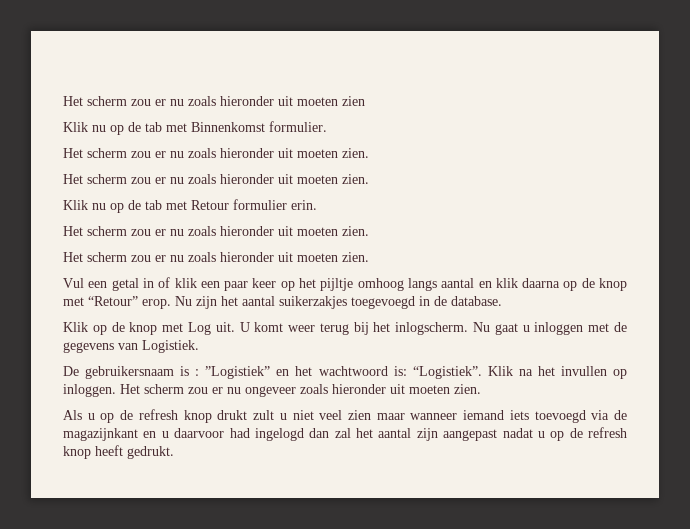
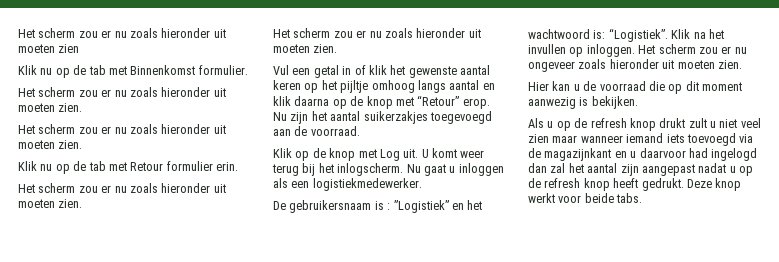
- Vul een getal in of klik een paar keer op het pijltje omhoog langs aantal en klik daarna op de knop met “Retour” erop.
+ Vul een getal in of klik het gewenste aantal keren op het pijltje omhoog langs aantal en klik daarna op de knop met “Retour” erop.
- Nu zijn het aantal suikerzakjes toegevoegd in de database.
+ Nu zijn het aantal suikerzakjes toegevoegd aan de voorraad.
- Nu gaat u inloggen met de gegevens van Logistiek.
+ Nu gaat u inloggen als een logistiekmedewerker.
+ Hier kan u de voorraad die op dit moment aanwezig is bekijken.
+ Deze knop werkt voor beide tabs.

